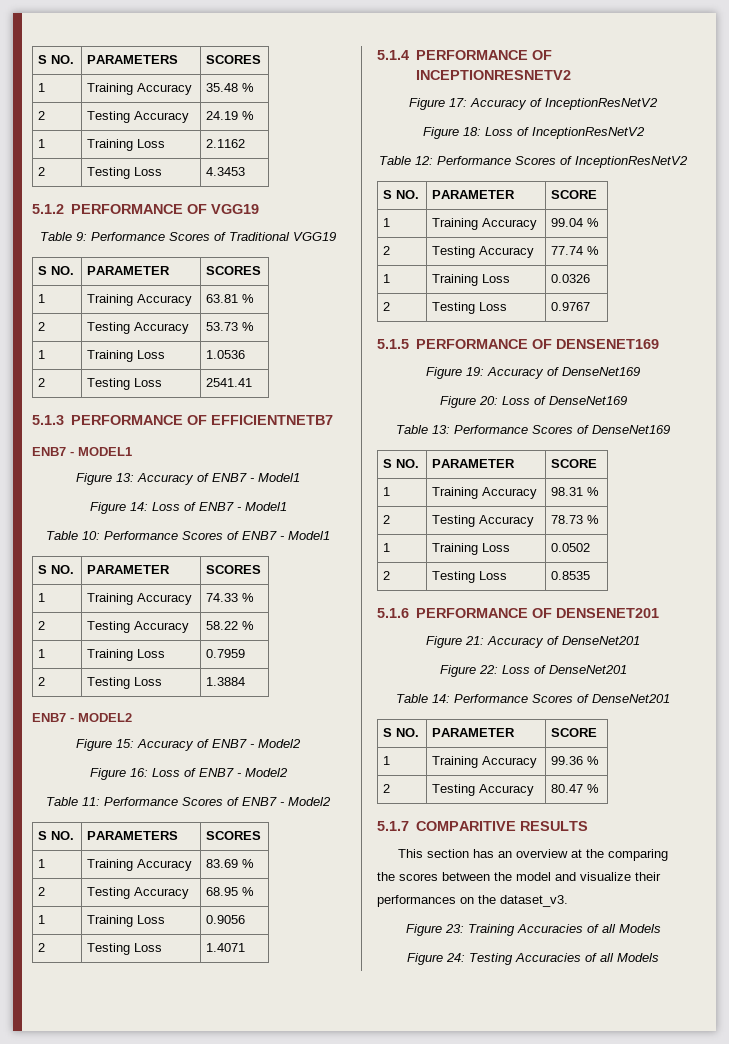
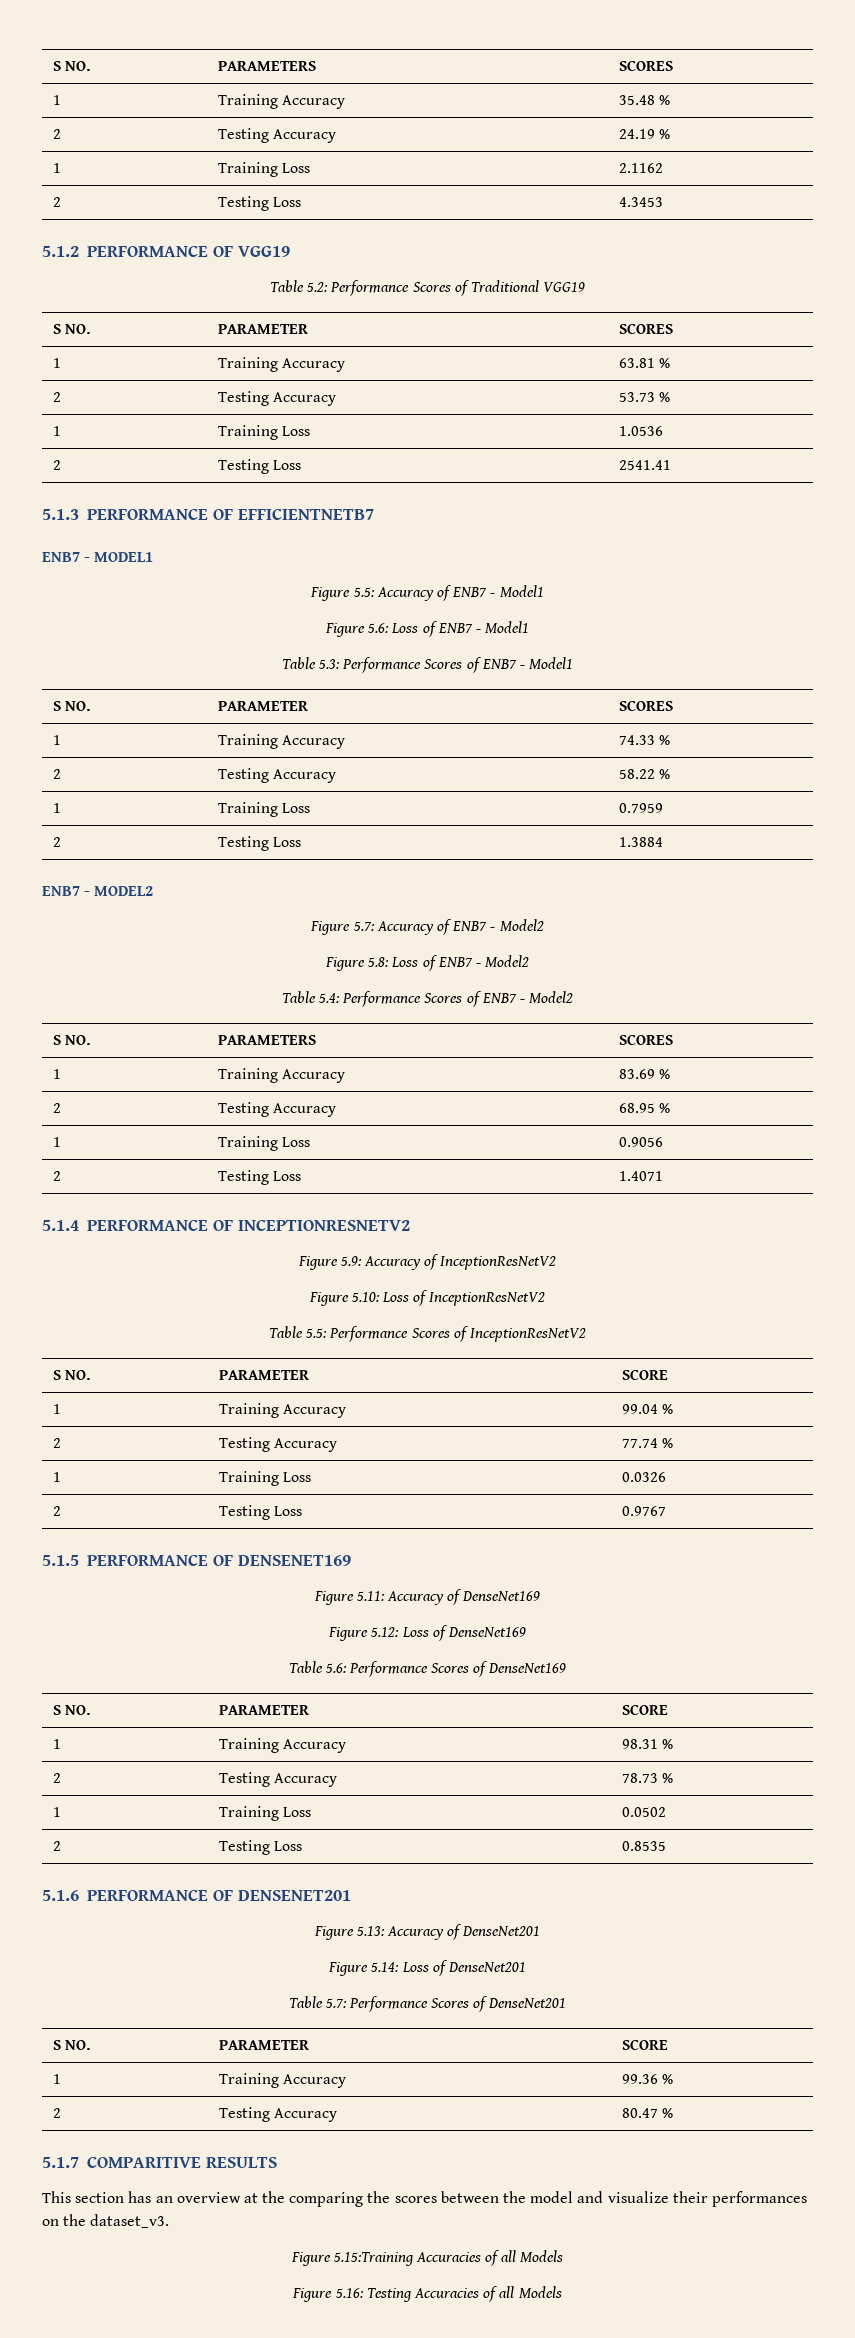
- Table 9: Performance Scores of Traditional VGG19
+ Table 5.2: Performance Scores of Traditional VGG19
- Figure 13: Accuracy of ENB7 - Model1
+ Figure 5.5: Accuracy of ENB7 - Model1
- Figure 14: Loss of ENB7 - Model1
+ Figure 5.6: Loss of ENB7 - Model1
- Table 10: Performance Scores of ENB7 - Model1
+ Table 5.3: Performance Scores of ENB7 - Model1
- Figure 15: Accuracy of ENB7 - Model2
+ Figure 5.7: Accuracy of ENB7 - Model2
- Figure 16: Loss of ENB7 - Model2
+ Figure 5.8: Loss of ENB7 - Model2
- Table 11: Performance Scores of ENB7 - Model2
+ Table 5.4: Performance Scores of ENB7 - Model2
- Figure 17: Accuracy of InceptionResNetV2
+ Figure 5.9: Accuracy of InceptionResNetV2
- Figure 18: Loss of InceptionResNetV2
+ Figure 5.10: Loss of InceptionResNetV2
- Table 12: Performance Scores of InceptionResNetV2
+ Table 5.5: Performance Scores of InceptionResNetV2
- Figure 19: Accuracy of DenseNet169
+ Figure 5.11: Accuracy of DenseNet169
- Figure 20: Loss of DenseNet169
+ Figure 5.12: Loss of DenseNet169
- Table 13: Performance Scores of DenseNet169
+ Table 5.6: Performance Scores of DenseNet169
- Figure 21: Accuracy of DenseNet201
+ Figure 5.13: Accuracy of DenseNet201
- Figure 22: Loss of DenseNet201
+ Figure 5.14: Loss of DenseNet201
- Table 14: Performance Scores of DenseNet201
+ Table 5.7: Performance Scores of DenseNet201
- Figure 23: Training Accuracies of all Models
+ Figure 5.15:Training Accuracies of all Models
- Figure 24: Testing Accuracies of all Models
+ Figure 5.16: Testing Accuracies of all Models

